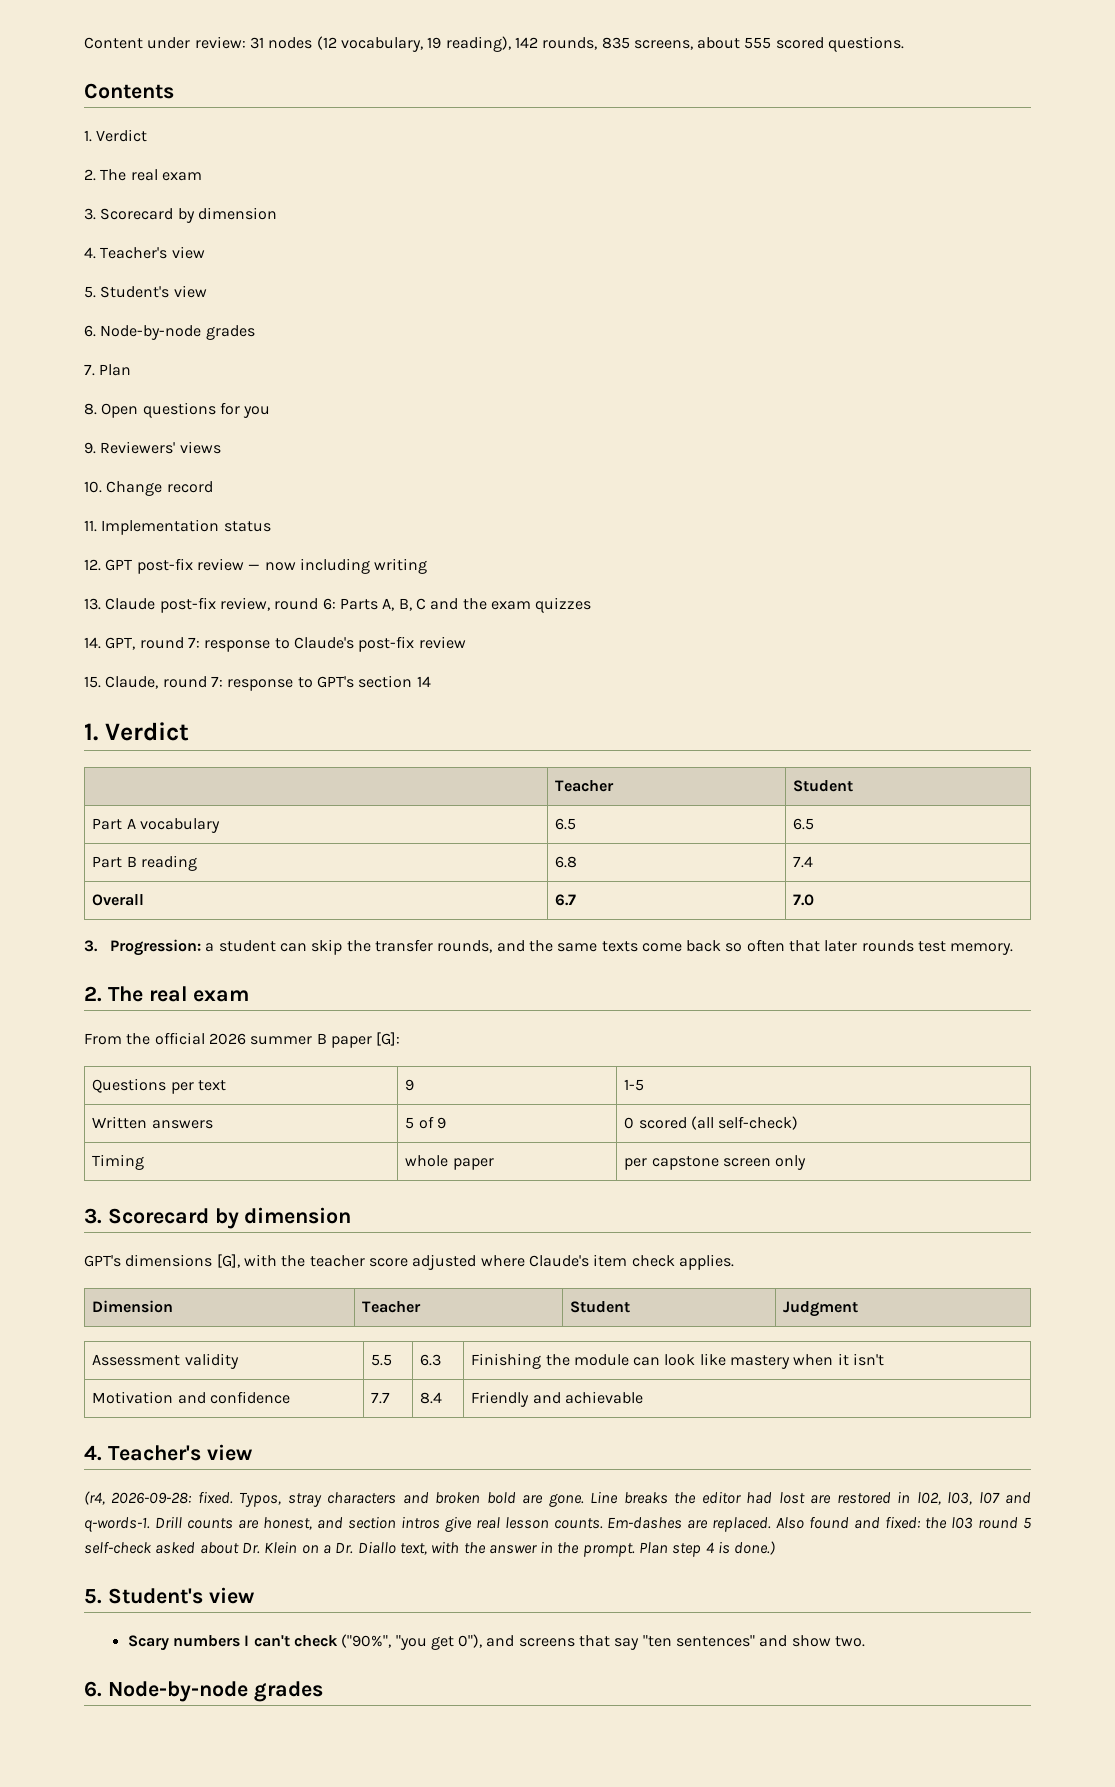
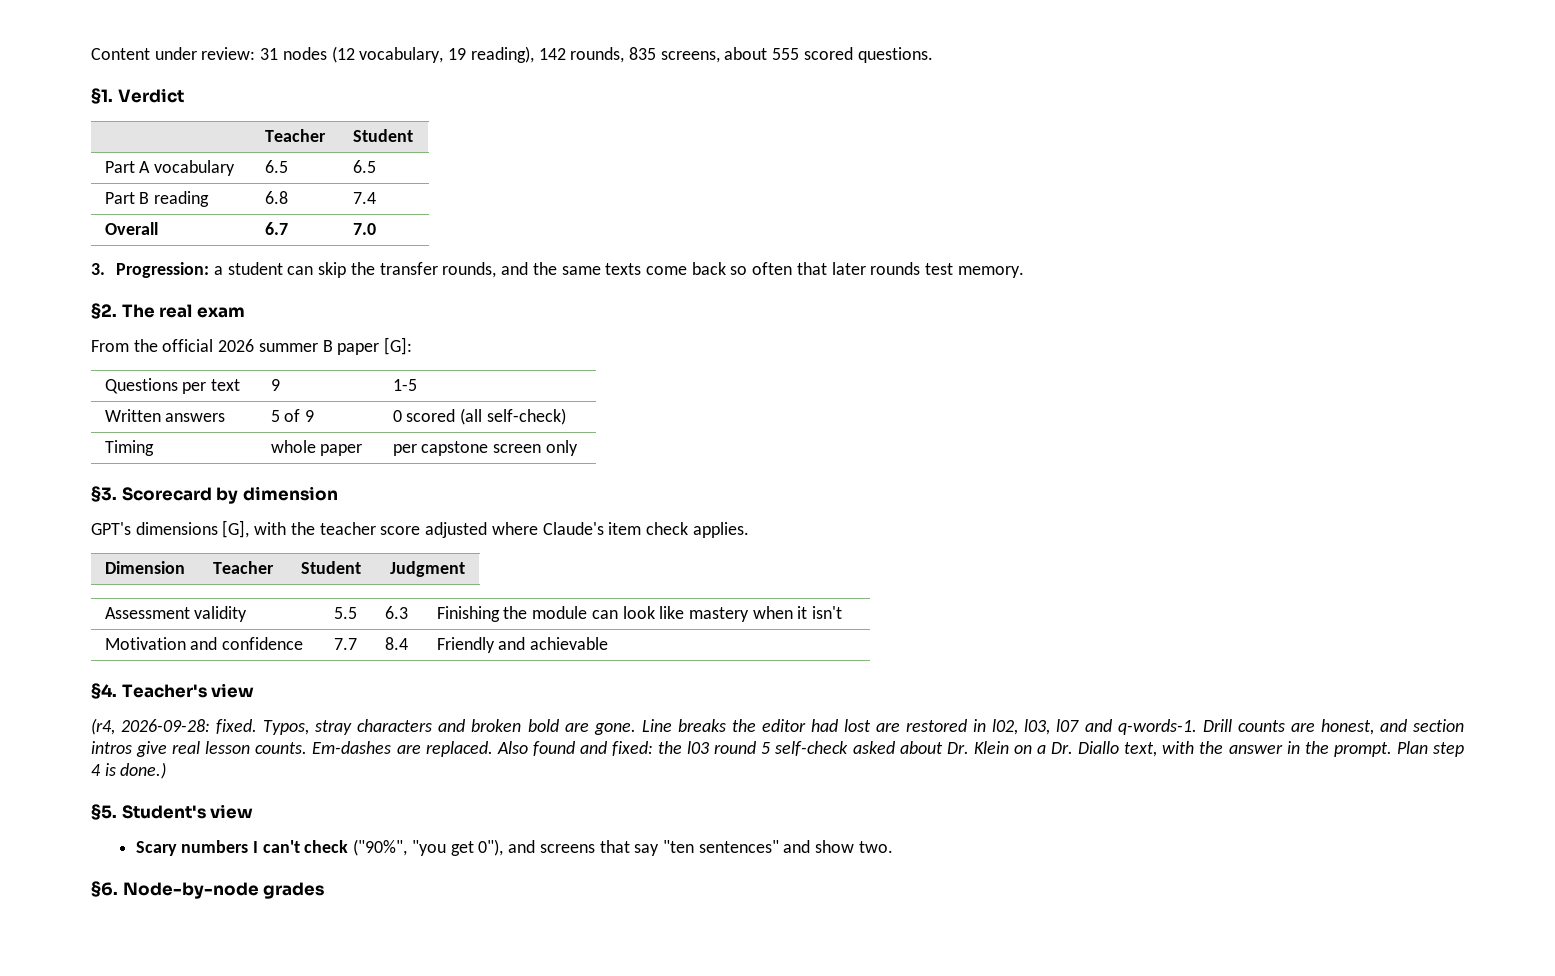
- Contents
- 1. Verdict
- 2. The real exam
- 3. Scorecard by dimension
- 4. Teacher's view
- 5. Student's view
- 6. Node-by-node grades
- 7. Plan
- 8. Open questions for you
- 9. Reviewers' views
- 10. Change record
- 11. Implementation status
- 12. GPT post-fix review — now including writing
- 13. Claude post-fix review, round 6: Parts A, B, C and the exam quizzes
- 14. GPT, round 7: response to Claude's post-fix review
- 15. Claude, round 7: response to GPT's section 14
- 1. Verdict
+ §1. Verdict
  3. Progression: a student can skip the transfer rounds, and the same texts come back so often that later rounds test memory.
- 2. The real exam
+ §2. The real exam
  Timing | whole paper | per capstone screen only
- 3. Scorecard by dimension
+ §3. Scorecard by dimension
  Motivation and confidence | 7.7 | 8.4 | Friendly and achievable
- 4. Teacher's view
+ §4. Teacher's view
  Plan step 4 is done.)
- 5. Student's view
+ §5. Student's view
  Scary numbers I can't check ("90%", "you get 0"), and screens that say "ten sentences" and show two.
- 6. Node-by-node grades
+ §6. Node-by-node grades

